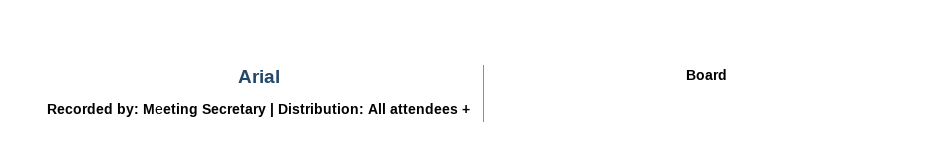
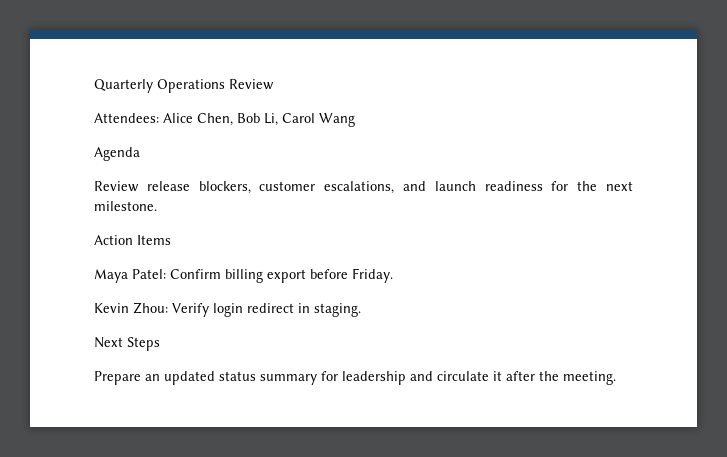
- Arial
- Recorded by: Meeting Secretary | Distribution: All attendees + Board
+ Quarterly Operations Review
+ Attendees: Alice Chen, Bob Li, Carol Wang
+ Agenda
+ Review release blockers, customer escalations, and launch readiness for the next milestone.
+ Action Items
+ Maya Patel: Confirm billing export before Friday.
+ Kevin Zhou: Verify login redirect in staging.
+ Next Steps
+ Prepare an updated status summary for leadership and circulate it after the meeting.

